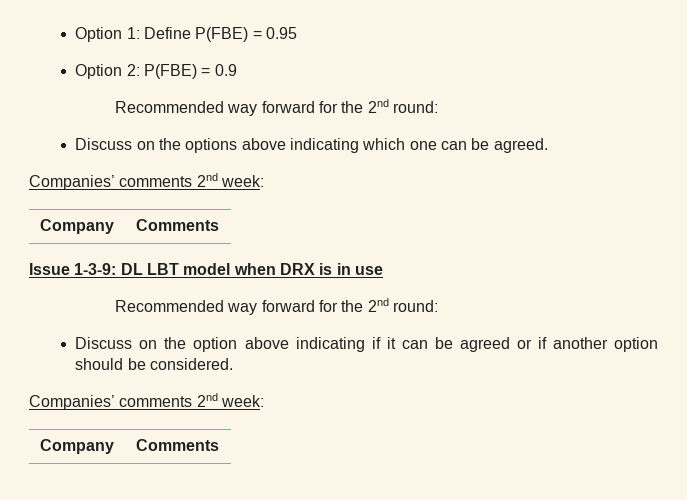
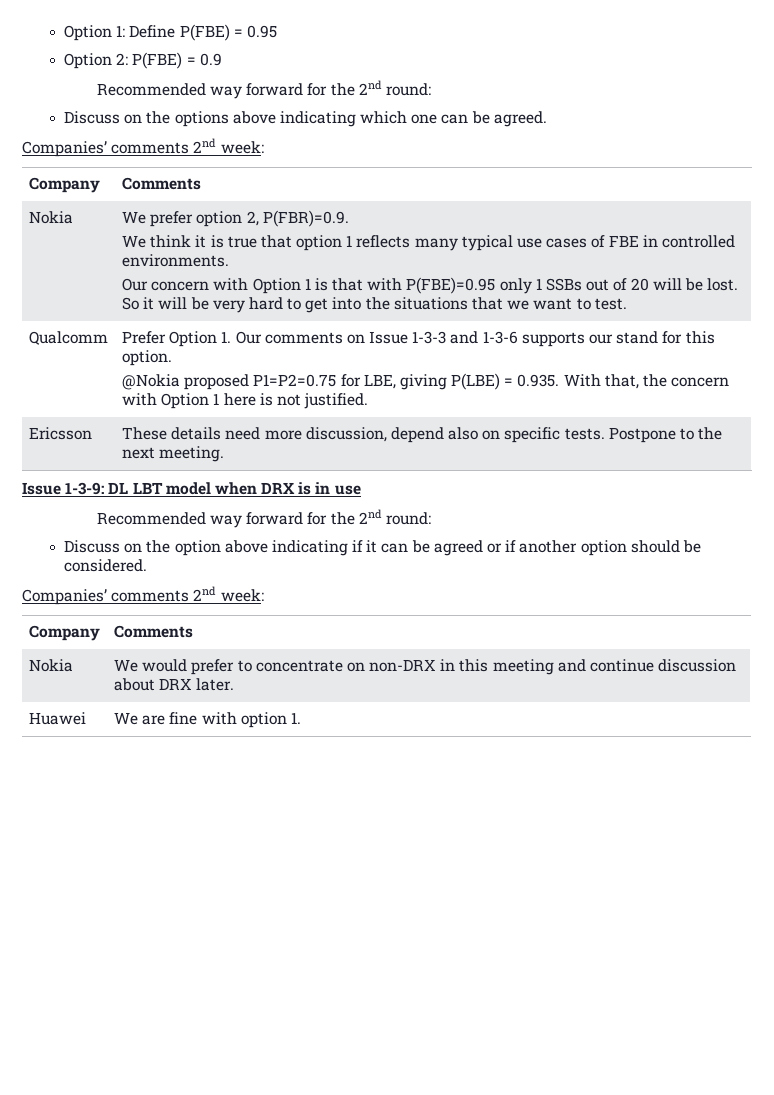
+ Nokia | We prefer option 2, P(FBR)=0.9.
+ We think it is true that option 1 reflects many typical use cases of FBE in controlled environments.
+ Our concern with Option 1 is that with P(FBE)=0.95 only 1 SSBs out of 20 will be lost. So it will be very hard to get into the situations that we want to test.
+ Qualcomm | Prefer Option 1. Our comments on Issue 1-3-3 and 1-3-6 supports our stand for this option.
+ @Nokia proposed P1=P2=0.75 for LBE, giving P(LBE) = 0.935. With that, the concern with Option 1 here is not justified.
+ Ericsson | These details need more discussion, depend also on specific tests. Postpone to the next meeting.
+ Nokia | We would prefer to concentrate on non-DRX in this meeting and continue discussion about DRX later.
+ Huawei | We are fine with option 1.

